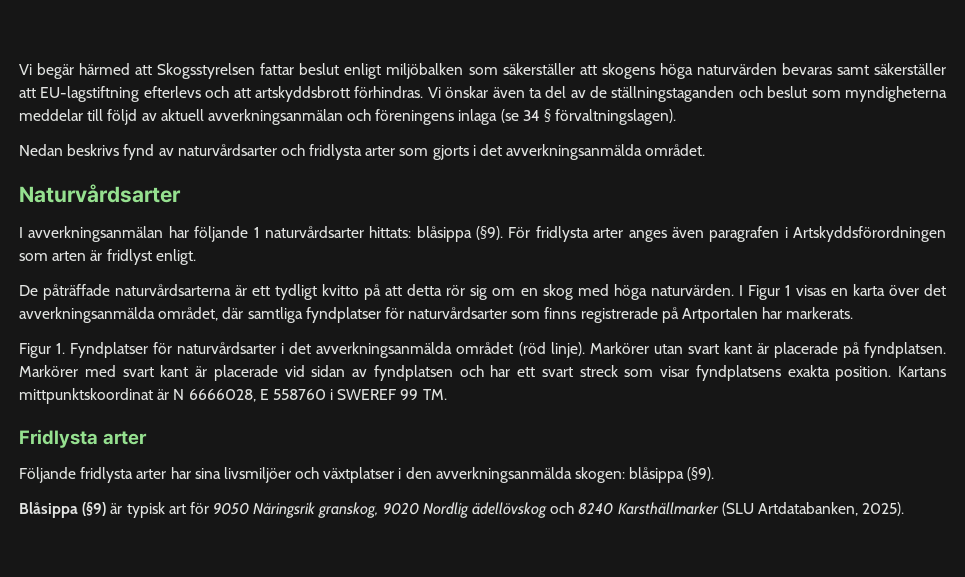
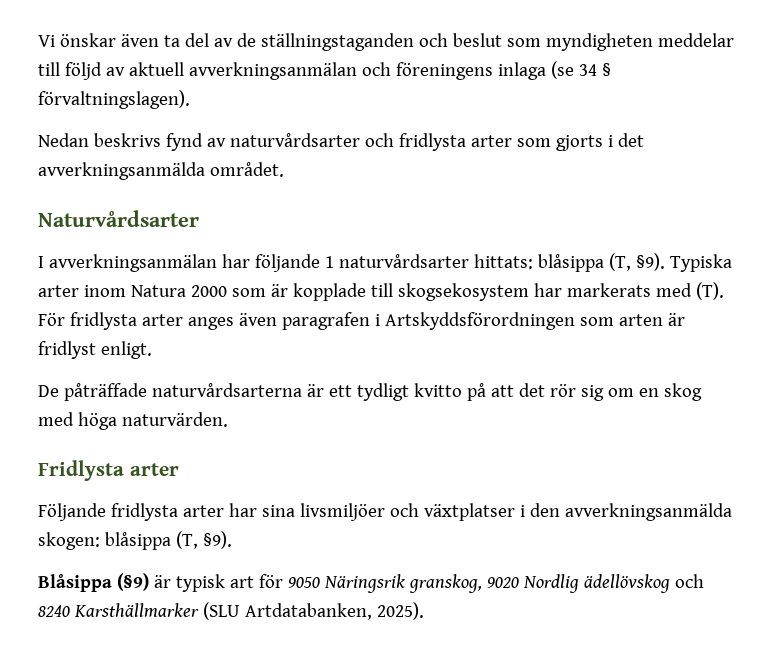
- Vi begär härmed att Skogsstyrelsen fattar beslut enligt miljöbalken som säkerställer att skogens höga naturvärden bevaras samt säkerställer att EU-lagstiftning efterlevs och att artskyddsbrott förhindras. Vi önskar även ta del av de ställningstaganden och beslut som myndigheterna meddelar till följd av aktuell avverkningsanmälan och föreningens inlaga (se 34 § förvaltningslagen).
+ Vi önskar även ta del av de ställningstaganden och beslut som myndigheten meddelar till följd av aktuell avverkningsanmälan och föreningens inlaga (se 34 § förvaltningslagen).
- I avverkningsanmälan har följande 1 naturvårdsarter hittats: blåsippa (§9). För fridlysta arter anges även paragrafen i Artskyddsförordningen som arten är fridlyst enligt.
+ I avverkningsanmälan har följande 1 naturvårdsarter hittats: blåsippa (T, §9). Typiska arter inom Natura 2000 som är kopplade till skogsekosystem har markerats med (T). För fridlysta arter anges även paragrafen i Artskyddsförordningen som arten är fridlyst enligt.
- De påträffade naturvårdsarterna är ett tydligt kvitto på att detta rör sig om en skog med höga naturvärden. I Figur 1 visas en karta över det avverkningsanmälda området, där samtliga fyndplatser för naturvårdsarter som finns registrerade på Artportalen har markerats.
- Figur 1. Fyndplatser för naturvårdsarter i det avverkningsanmälda området (röd linje). Markörer utan svart kant är placerade på fyndplatsen. Markörer med svart kant är placerade vid sidan av fyndplatsen och har ett svart streck som visar fyndplatsens exakta position. Kartans mittpunktskoordinat är N 6666028, E 558760 i SWEREF 99 TM.
+ De påträffade naturvårdsarterna är ett tydligt kvitto på att det rör sig om en skog med höga naturvärden.
- Följande fridlysta arter har sina livsmiljöer och växtplatser i den avverkningsanmälda skogen: blåsippa (§9).
+ Följande fridlysta arter har sina livsmiljöer och växtplatser i den avverkningsanmälda skogen: blåsippa (T, §9).

